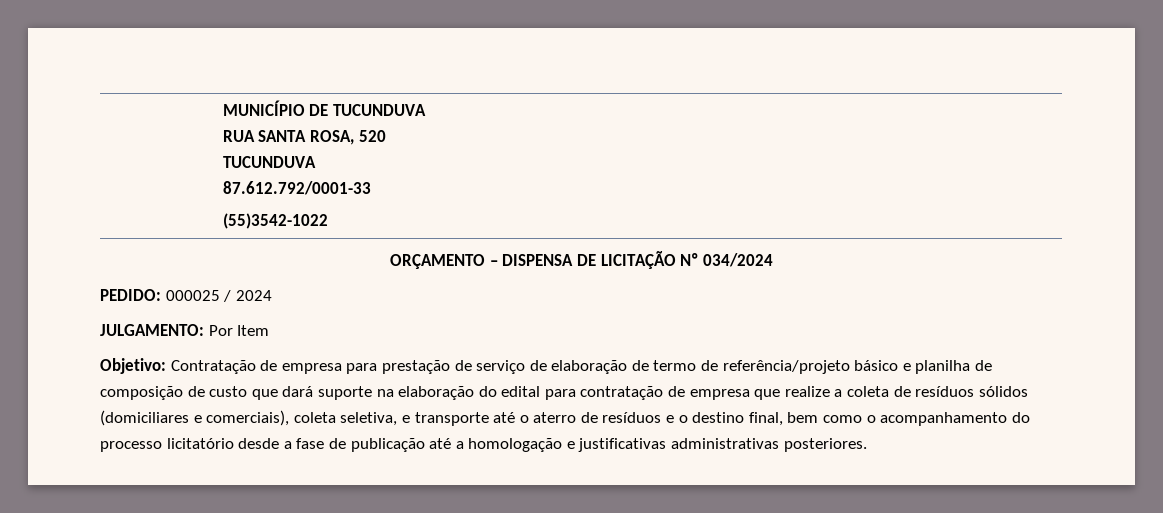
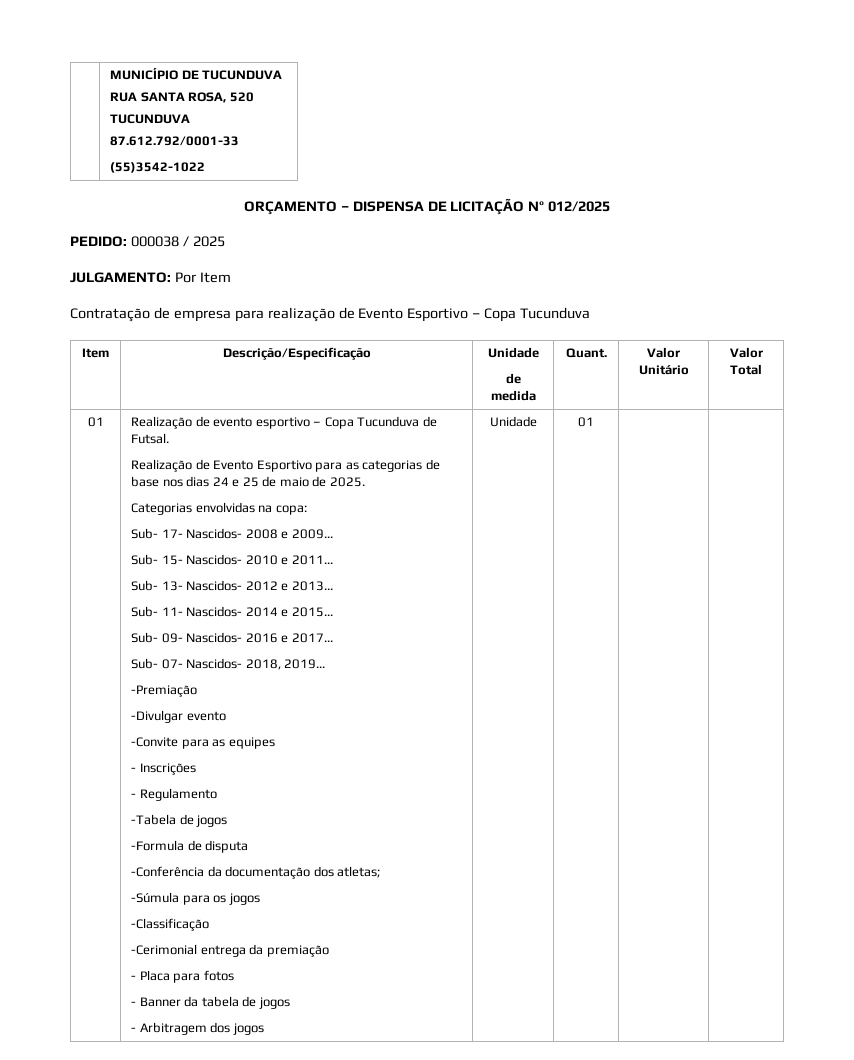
- ORÇAMENTO – DISPENSA DE LICITAÇÃO Nº 034/2024
+ ORÇAMENTO – DISPENSA DE LICITAÇÃO Nº 012/2025
- PEDIDO: 000025 / 2024
+ PEDIDO: 000038 / 2025
- Objetivo: Contratação de empresa para prestação de serviço de elaboração de termo de referência/projeto básico e planilha de composição de custo que dará suporte na elaboração do edital para contratação de empresa que realize a coleta de resíduos sólidos (domiciliares e comerciais), coleta seletiva, e transporte até o aterro de resíduos e o destino final, bem como o acompanhamento do processo licitatório desde a fase de publicação até a homologação e justificativas administrativas posteriores.
+ Contratação de empresa para realização de Evento Esportivo – Copa Tucunduva
+ Item | Descrição/Especificação | Unidade
+ de medida | Quant. | Valor Unitário | Valor Total
+ 01 | Realização de evento esportivo – Copa Tucunduva de Futsal.
+ Realização de Evento Esportivo para as categorias de base nos dias 24 e 25 de maio de 2025.
+ Categorias envolvidas na copa:
+ Sub- 17- Nascidos- 2008 e 2009...
+ Sub- 15- Nascidos- 2010 e 2011...
+ Sub- 13- Nascidos- 2012 e 2013...
+ Sub- 11- Nascidos- 2014 e 2015...
+ Sub- 09- Nascidos- 2016 e 2017...
+ Sub- 07- Nascidos- 2018, 2019...
+ -Premiação
+ -Divulgar evento
+ -Convite para as equipes
+ - Inscrições
+ - Regulamento
+ -Tabela de jogos
+ -Formula de disputa
+ -Conferência da documentação dos atletas;
+ -Súmula para os jogos
+ -Classificação
+ -Cerimonial entrega da premiação
+ - Placa para fotos
+ - Banner da tabela de jogos
+ - Arbitragem dos jogos | Unidade | 01

